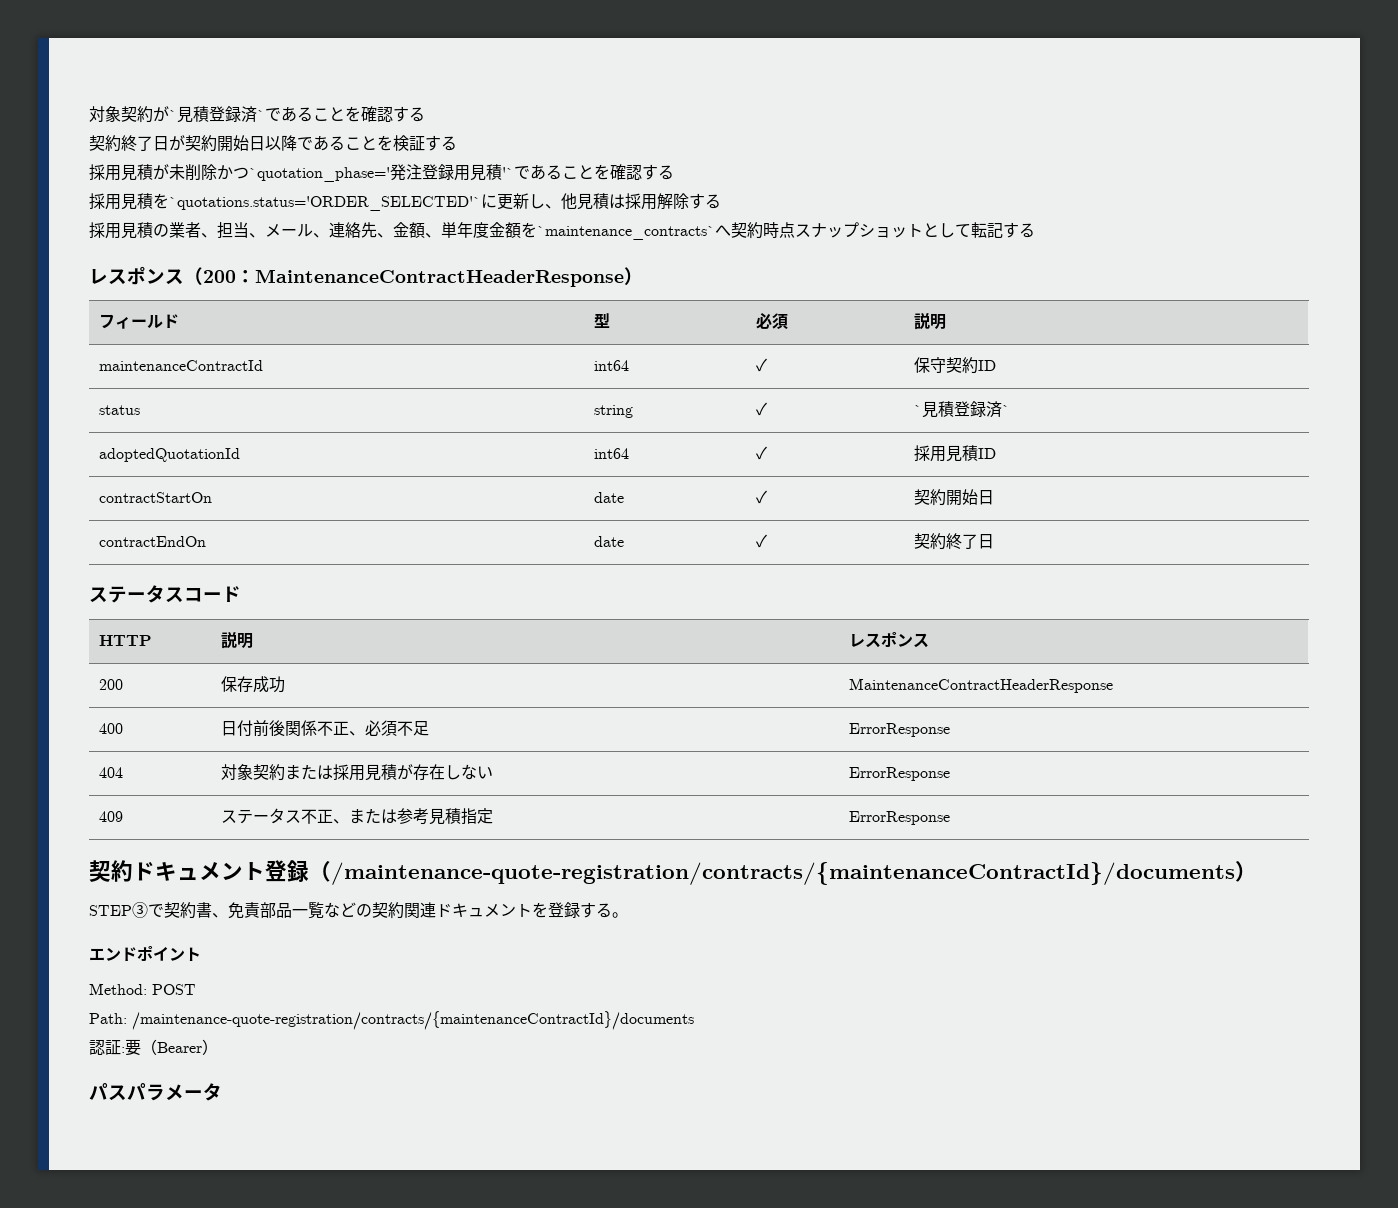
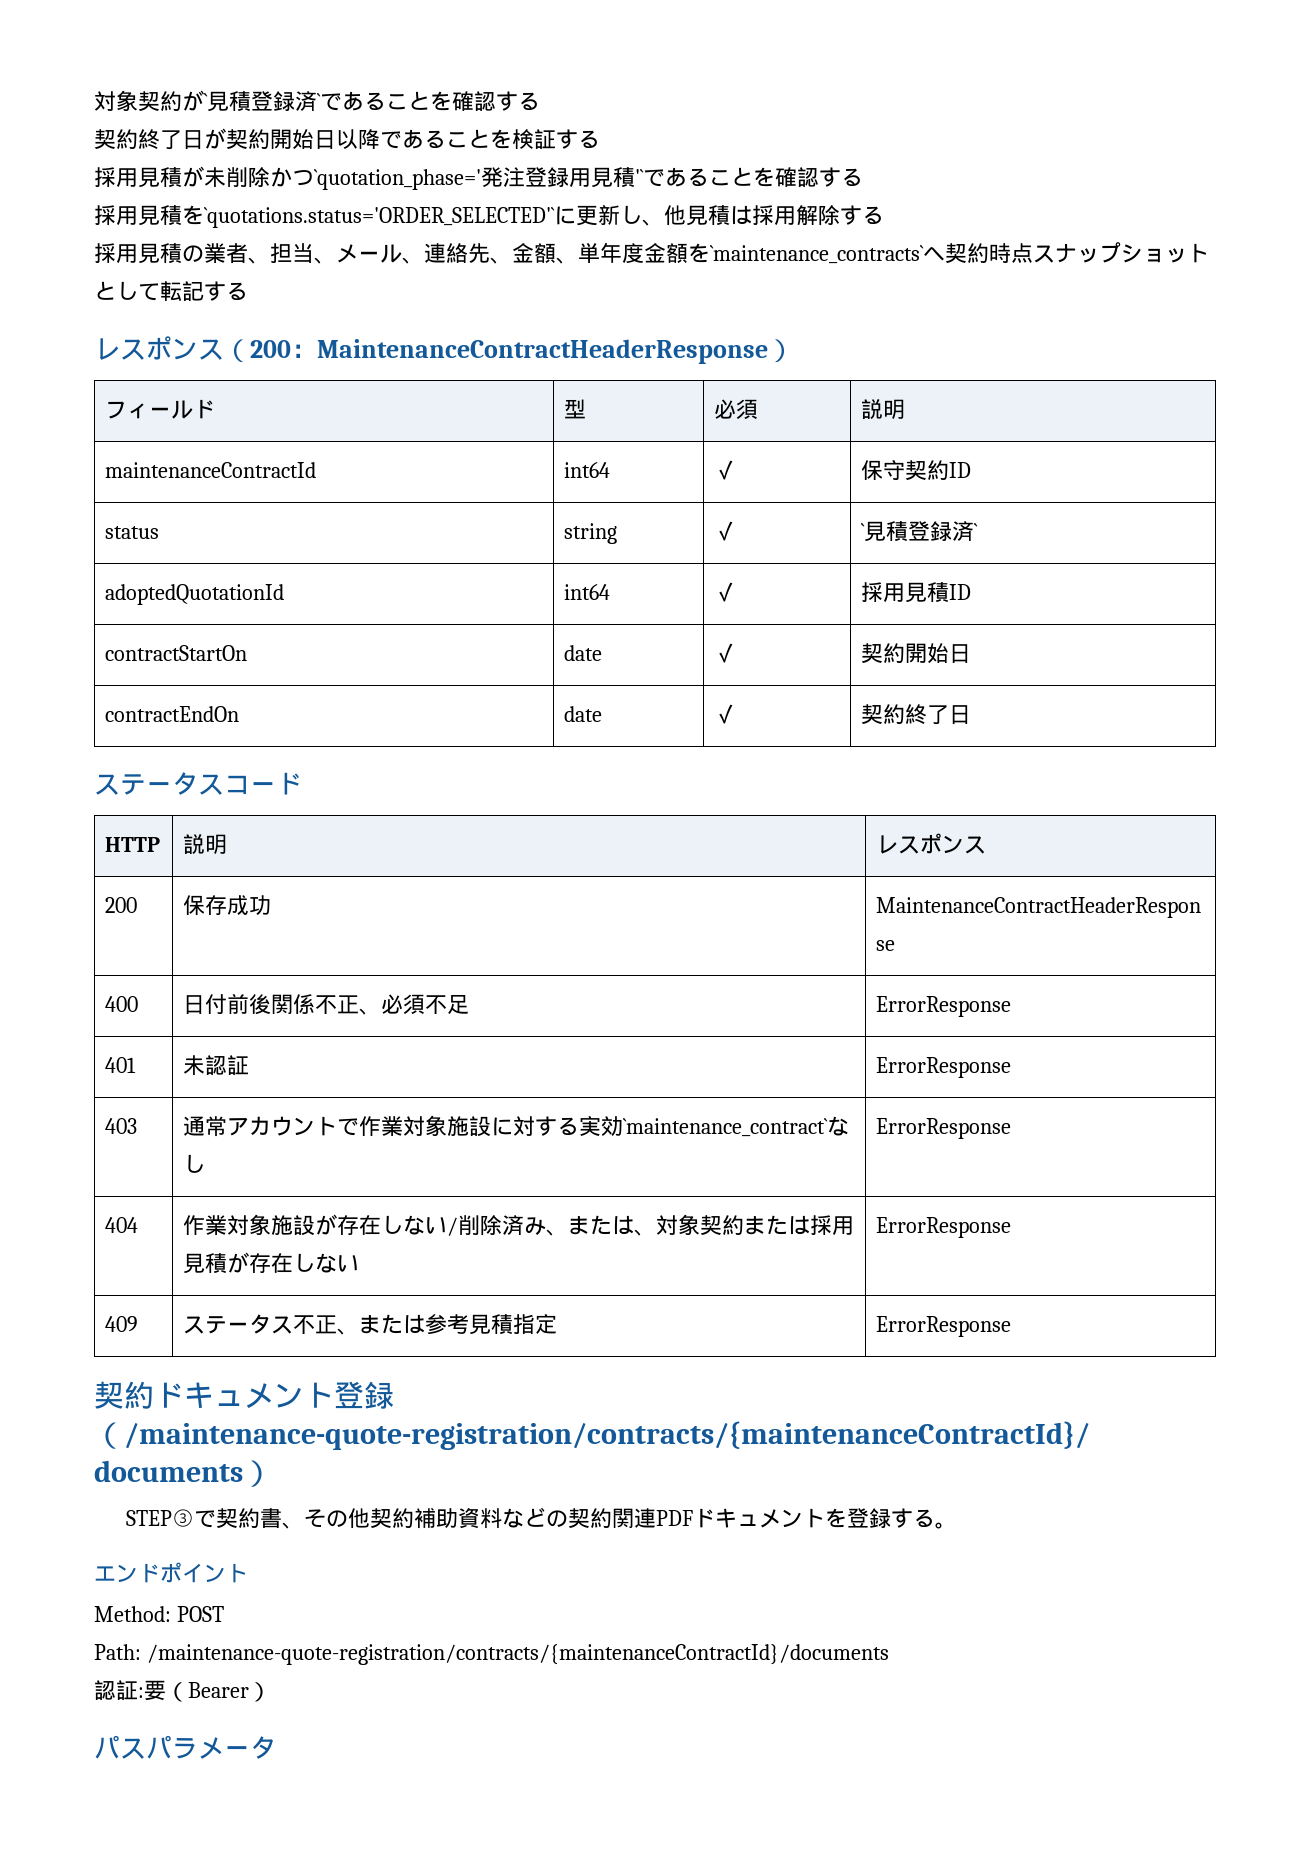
- 404 | 対象契約または採用見積が存在しない | ErrorResponse
+ 401 | 未認証 | ErrorResponse
+ 403 | 通常アカウントで作業対象施設に対する実効`maintenance_contract`なし | ErrorResponse
+ 404 | 作業対象施設が存在しない/削除済み、または、対象契約または採用見積が存在しない | ErrorResponse
- STEP③で契約書、免責部品一覧などの契約関連ドキュメントを登録する。
+ STEP③で契約書、その他契約補助資料などの契約関連PDFドキュメントを登録する。

